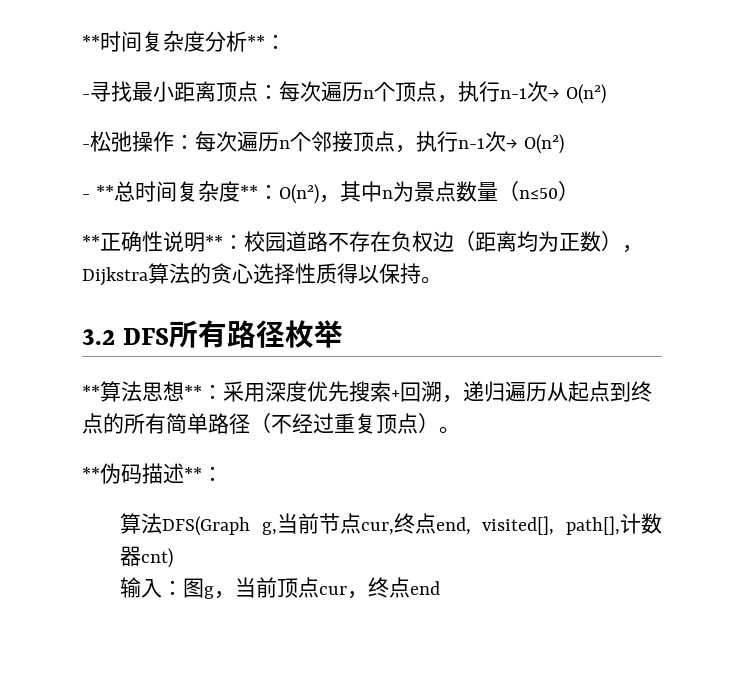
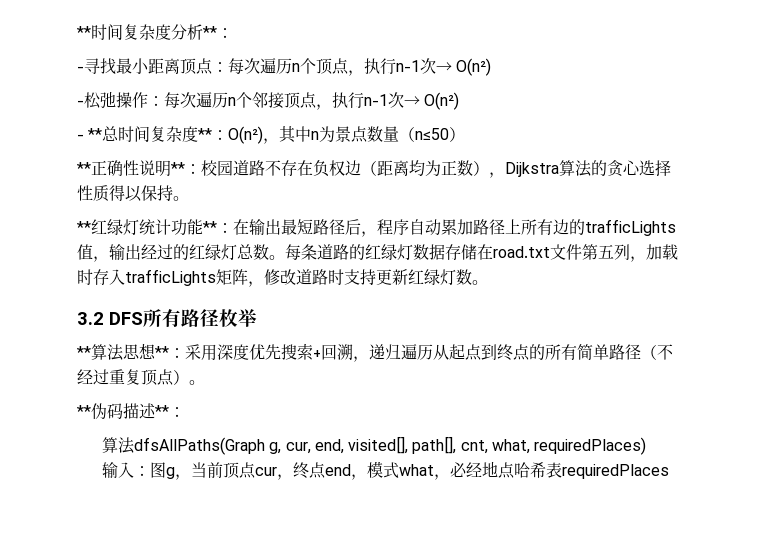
+ **红绿灯统计功能**：在输出最短路径后，程序自动累加路径上所有边的trafficLights值，输出经过的红绿灯总数。每条道路的红绿灯数据存储在road.txt文件第五列，加载时存入trafficLights矩阵，修改道路时支持更新红绿灯数。
- 算法DFS(Graph g,当前节点cur,终点end, visited[], path[],计数器cnt)
+ 算法dfsAllPaths(Graph g, cur, end, visited[], path[], cnt, what, requiredPlaces)
- 输入：图g，当前顶点cur，终点end
+ 输入：图g，当前顶点cur，终点end，模式what，必经地点哈希表requiredPlaces

